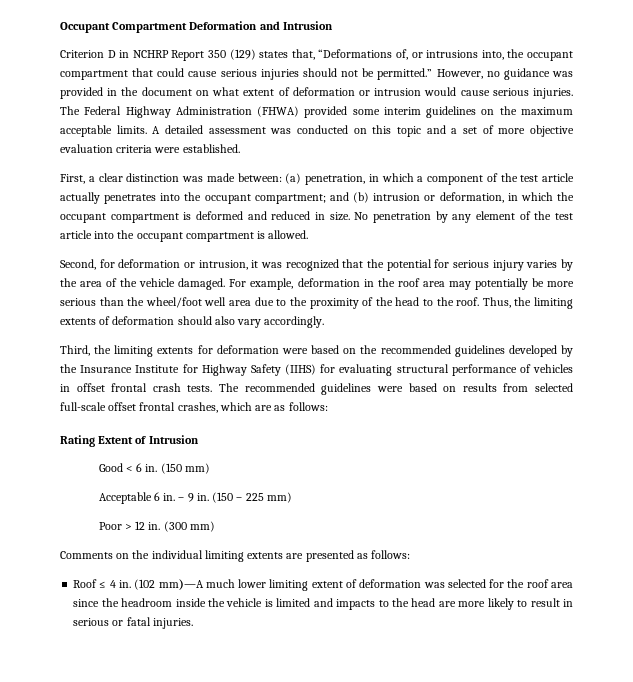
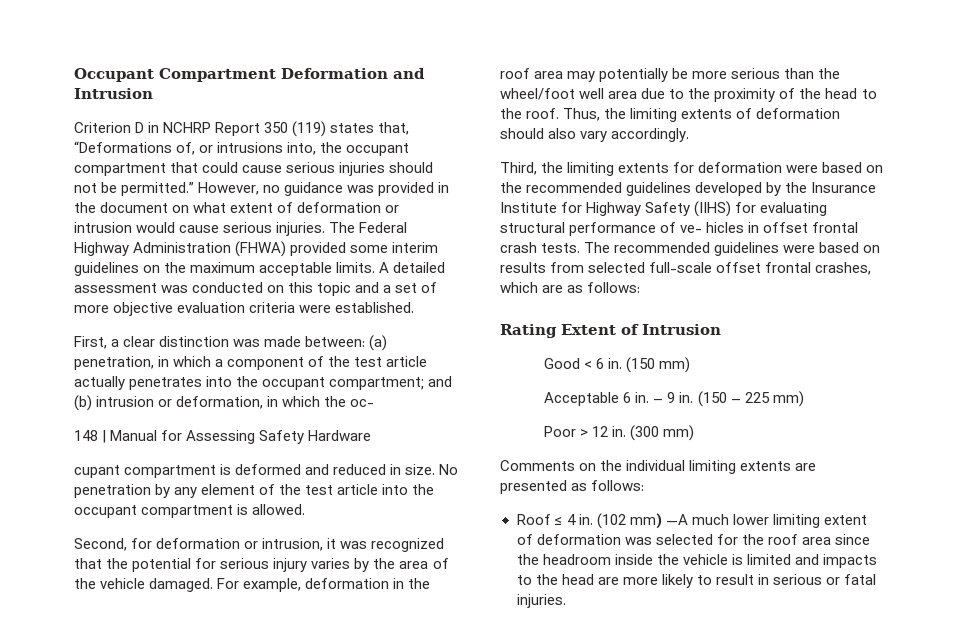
- Criterion D in NCHRP Report 350 (129) states that, “Deformations of, or intrusions into, the occupant compartment that could cause serious injuries should not be permitted.”
+ Criterion D in NCHRP Report 350 (119) states that, “Deformations of, or intrusions into, the occupant compartment that could cause serious injuries should not be permitted.”
- First, a clear distinction was made between: (a) penetration, in which a component of the test article actually penetrates into the occupant compartment; and (b) intrusion or deformation, in which the occupant compartment is deformed and reduced in size.
+ First, a clear distinction was made between: (a) penetration, in which a component of the test article actually penetrates into the occupant compartment; and (b) intrusion or deformation, in which the oc-
+ 148 | Manual for Assessing Safety Hardware
+ cupant compartment is deformed and reduced in size.
- Third, the limiting extents for deformation were based on the recommended guidelines developed by the Insurance Institute for Highway Safety (IIHS) for evaluating structural performance of vehicles in offset frontal crash tests.
+ Third, the limiting extents for deformation were based on the recommended guidelines developed by the Insurance Institute for Highway Safety (IIHS) for evaluating structural performance of ve- hicles in offset frontal crash tests.
- (102 mm)—A much lower limiting extent of deformation was selected for the roof area since the headroom inside the vehicle is limited and impacts to the head are more likely to result in serious or fatal injuries.
+ (102 mm) —A much lower limiting extent of deformation was selected for the roof area since the headroom inside the vehicle is limited and impacts to the head are more likely to result in serious or fatal injuries.

